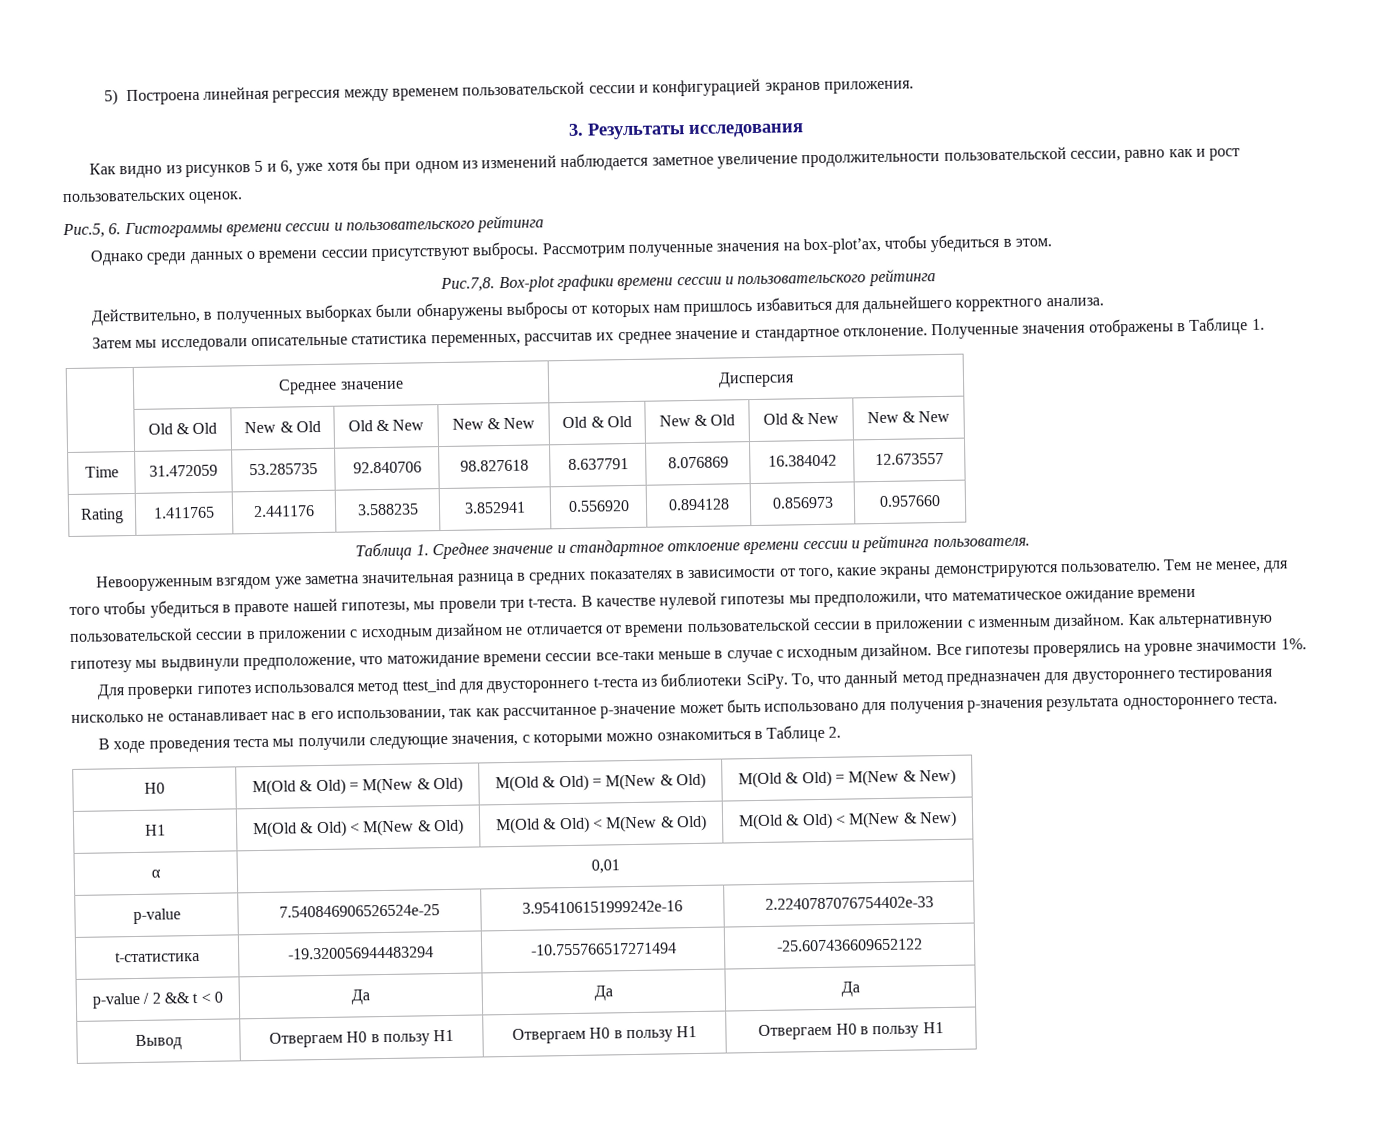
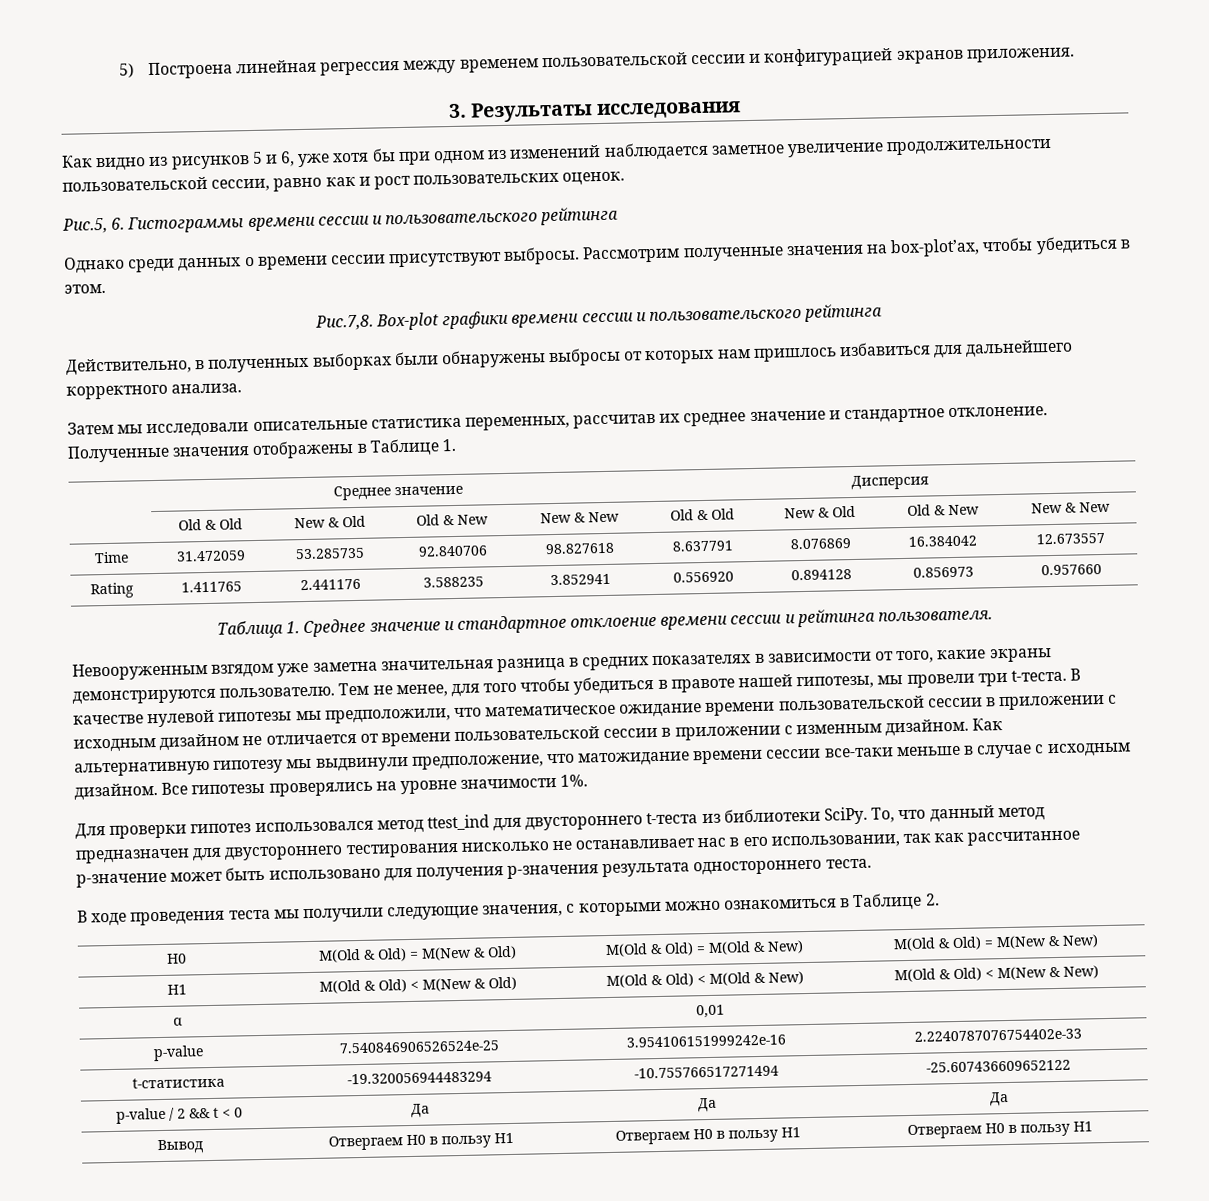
- H0 | M(Old & Old) = M(New & Old) | M(Old & Old) = M(New & Old) | M(Old & Old) = M(New & New)
+ H0 | M(Old & Old) = M(New & Old) | M(Old & Old) = M(Old & New) | M(Old & Old) = M(New & New)
- H1 | M(Old & Old) < M(New & Old) | M(Old & Old) < M(New & Old) | M(Old & Old) < M(New & New)
+ H1 | M(Old & Old) < M(New & Old) | M(Old & Old) < M(Old & New) | M(Old & Old) < M(New & New)

